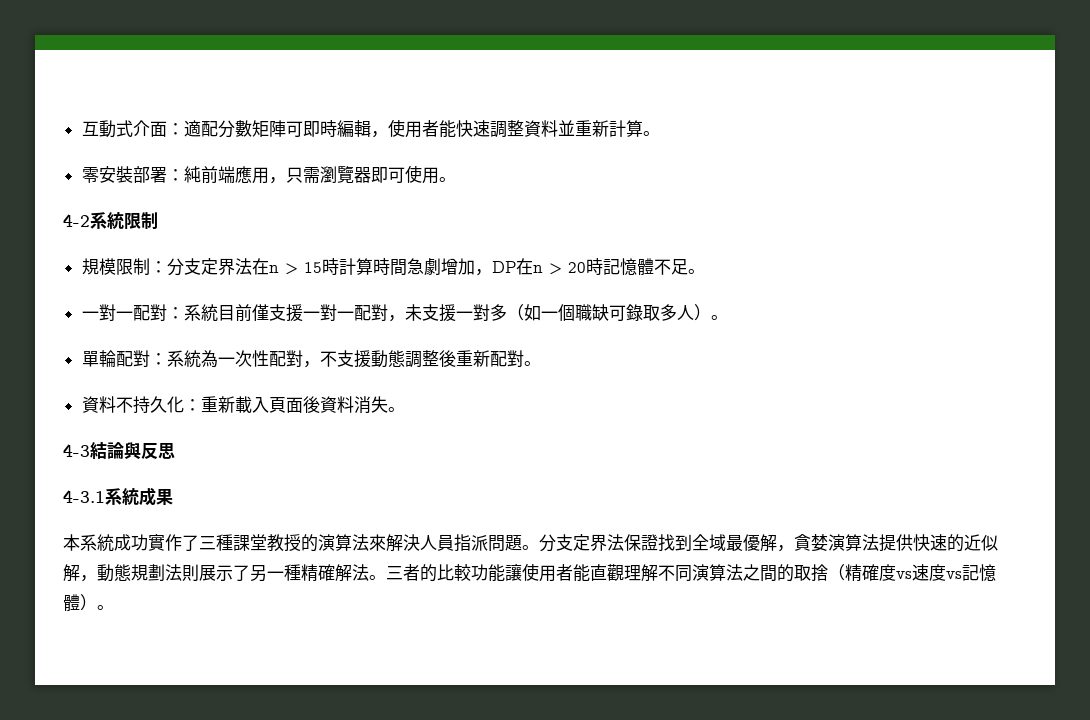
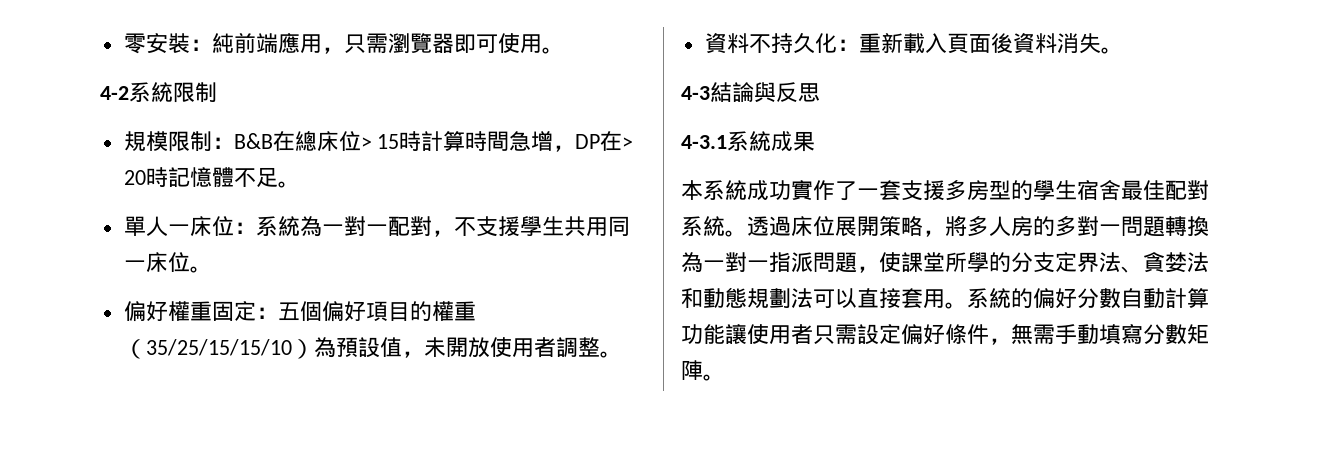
- 互動式介面：適配分數矩陣可即時編輯，使用者能快速調整資料並重新計算。
- 零安裝部署：純前端應用，只需瀏覽器即可使用。
+ 零安裝：純前端應用，只需瀏覽器即可使用。
- 規模限制：分支定界法在n > 15時計算時間急劇增加，DP在n > 20時記憶體不足。
+ 規模限制：B&B在總床位> 15時計算時間急增，DP在> 20時記憶體不足。
- 一對一配對：系統目前僅支援一對一配對，未支援一對多（如一個職缺可錄取多人）。
- 單輪配對：系統為一次性配對，不支援動態調整後重新配對。
+ 單人一床位：系統為一對一配對，不支援學生共用同一床位。
+ 偏好權重固定：五個偏好項目的權重（35/25/15/15/10）為預設值，未開放使用者調整。
- 本系統成功實作了三種課堂教授的演算法來解決人員指派問題。分支定界法保證找到全域最優解，貪婪演算法提供快速的近似解，動態規劃法則展示了另一種精確解法。三者的比較功能讓使用者能直觀理解不同演算法之間的取捨（精確度vs速度vs記憶體）。
+ 本系統成功實作了一套支援多房型的學生宿舍最佳配對系統。透過床位展開策略，將多人房的多對一問題轉換為一對一指派問題，使課堂所學的分支定界法、貪婪法和動態規劃法可以直接套用。系統的偏好分數自動計算功能讓使用者只需設定偏好條件，無需手動填寫分數矩陣。

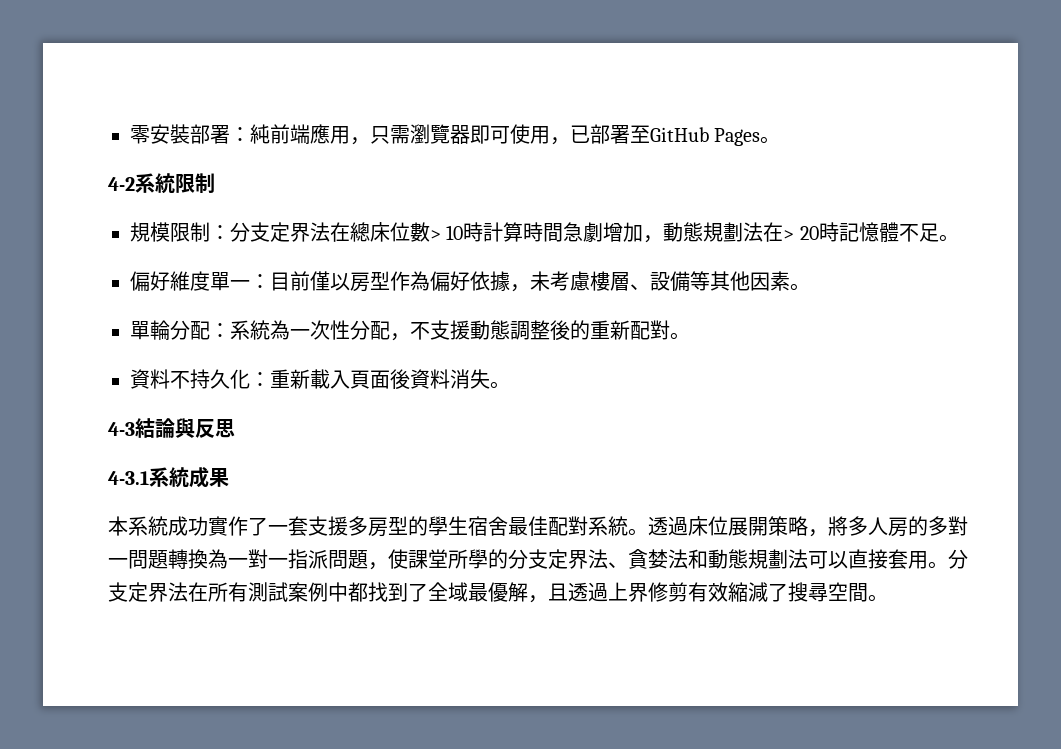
- 零安裝：純前端應用，只需瀏覽器即可使用。
+ 零安裝部署：純前端應用，只需瀏覽器即可使用，已部署至GitHub Pages。
- 規模限制：B&B在總床位> 15時計算時間急增，DP在> 20時記憶體不足。
+ 規模限制：分支定界法在總床位數> 10時計算時間急劇增加，動態規劃法在> 20時記憶體不足。
- 單人一床位：系統為一對一配對，不支援學生共用同一床位。
- 偏好權重固定：五個偏好項目的權重（35/25/15/15/10）為預設值，未開放使用者調整。
+ 偏好維度單一：目前僅以房型作為偏好依據，未考慮樓層、設備等其他因素。
+ 單輪分配：系統為一次性分配，不支援動態調整後的重新配對。
- 系統的偏好分數自動計算功能讓使用者只需設定偏好條件，無需手動填寫分數矩陣。
+ 分支定界法在所有測試案例中都找到了全域最優解，且透過上界修剪有效縮減了搜尋空間。

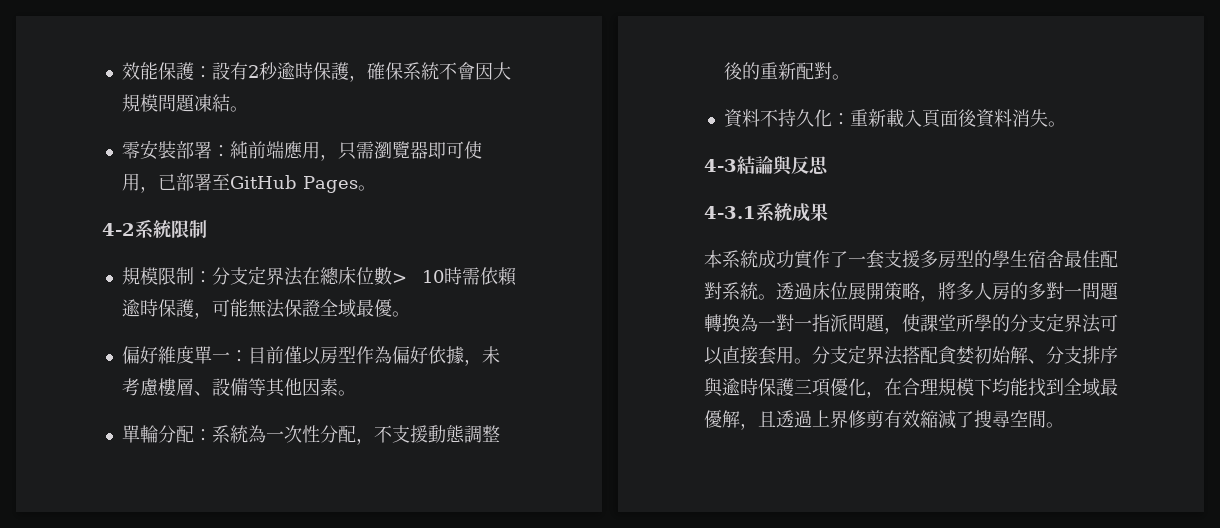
+ 效能保護：設有2秒逾時保護，確保系統不會因大規模問題凍結。
- 規模限制：分支定界法在總床位數> 10時計算時間急劇增加，動態規劃法在> 20時記憶體不足。
+ 規模限制：分支定界法在總床位數> 10時需依賴逾時保護，可能無法保證全域最優。
- 透過床位展開策略，將多人房的多對一問題轉換為一對一指派問題，使課堂所學的分支定界法、貪婪法和動態規劃法可以直接套用。
+ 透過床位展開策略，將多人房的多對一問題轉換為一對一指派問題，使課堂所學的分支定界法可以直接套用。
- 分支定界法在所有測試案例中都找到了全域最優解，且透過上界修剪有效縮減了搜尋空間。
+ 分支定界法搭配貪婪初始解、分支排序與逾時保護三項優化，在合理規模下均能找到全域最優解，且透過上界修剪有效縮減了搜尋空間。

